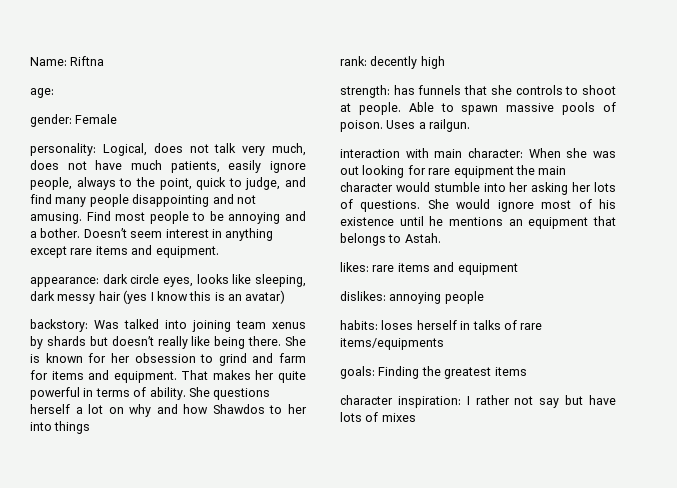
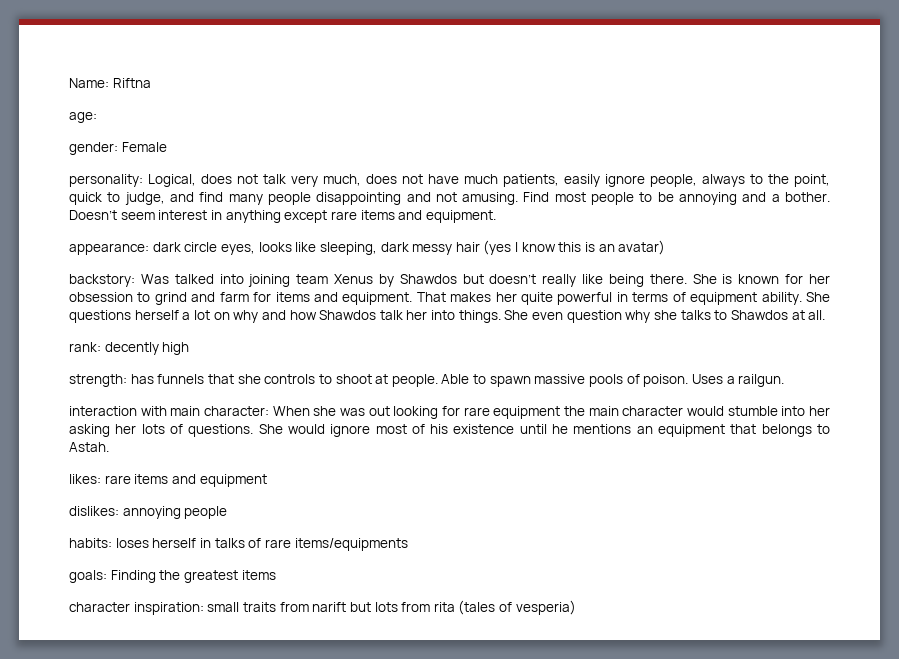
- backstory: Was talked into joining team xenus by shards but doesn’t really like being there.
+ backstory: Was talked into joining team Xenus by Shawdos but doesn’t really like being there.
- That makes her quite powerful in terms of ability.
+ That makes her quite powerful in terms of equipment ability.
- She questions herself a lot on why and how Shawdos to her into things
+ She questions herself a lot on why and how Shawdos talk her into things. She even question why she talks to Shawdos at all.
- character inspiration: I rather not say but have lots of mixes
+ character inspiration: small traits from narift but lots from rita (tales of vesperia)

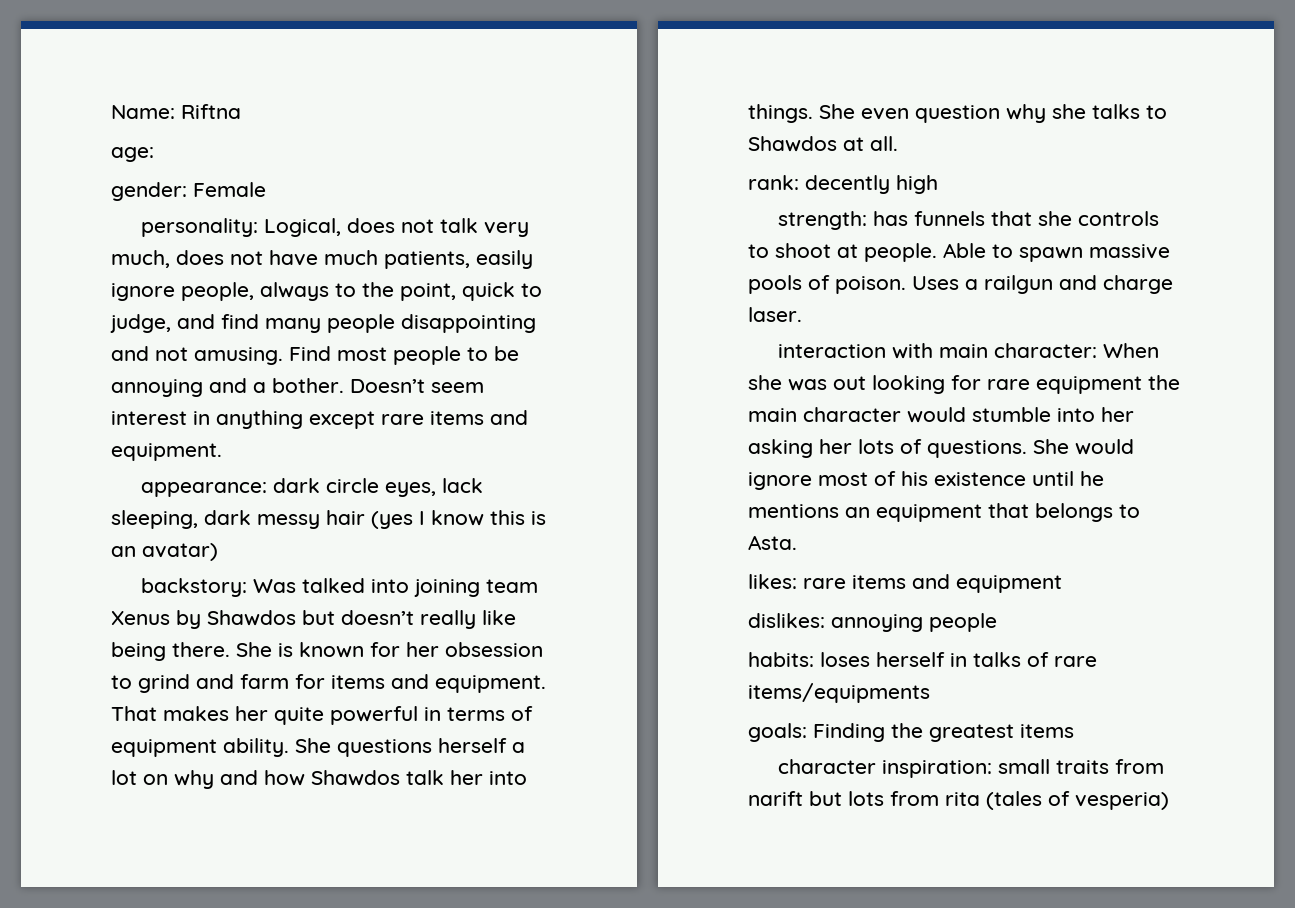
- appearance: dark circle eyes, looks like sleeping, dark messy hair (yes I know this is an avatar)
+ appearance: dark circle eyes, lack sleeping, dark messy hair (yes I know this is an avatar)
- Uses a railgun.
+ Uses a railgun and charge laser.
- She would ignore most of his existence until he mentions an equipment that belongs to Astah.
+ She would ignore most of his existence until he mentions an equipment that belongs to Asta.

